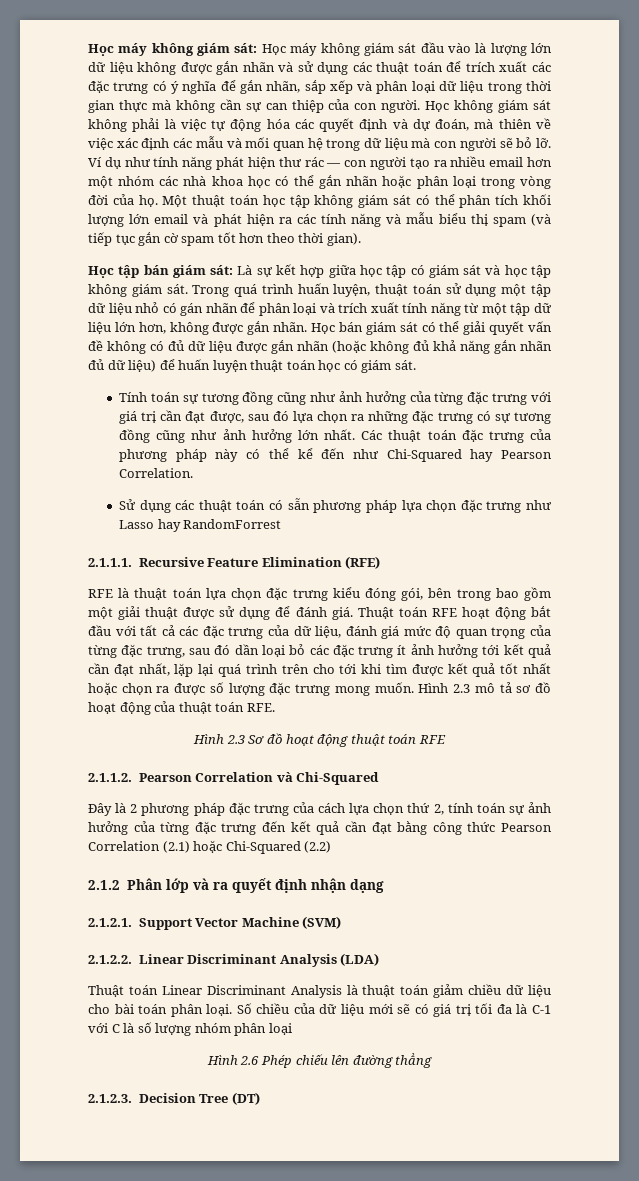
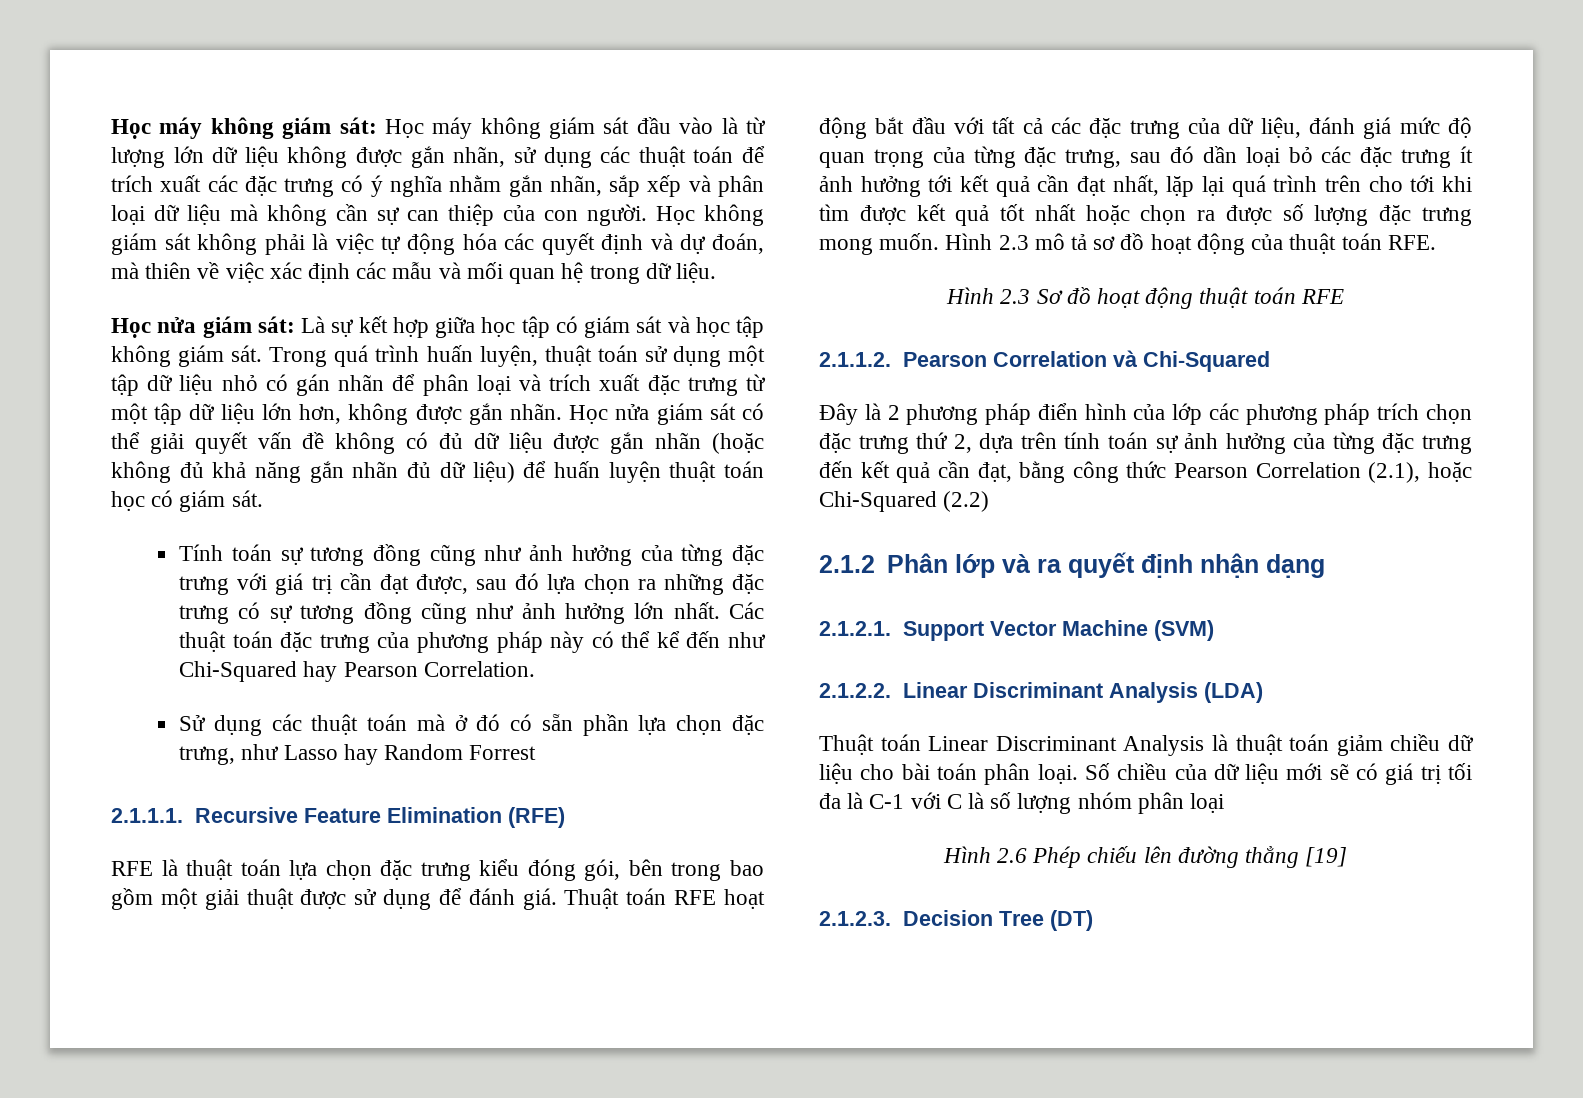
- Học máy không giám sát: Học máy không giám sát đầu vào là lượng lớn dữ liệu không được gắn nhãn và sử dụng các thuật toán để trích xuất các đặc trưng có ý nghĩa để gắn nhãn, sắp xếp và phân loại dữ liệu trong thời gian thực mà không cần sự can thiệp của con người.
+ Học máy không giám sát: Học máy không giám sát đầu vào là từ lượng lớn dữ liệu không được gắn nhãn, sử dụng các thuật toán để trích xuất các đặc trưng có ý nghĩa nhằm gắn nhãn, sắp xếp và phân loại dữ liệu mà không cần sự can thiệp của con người.
- Học không giám sát không phải là việc tự động hóa các quyết định và dự đoán, mà thiên về việc xác định các mẫu và mối quan hệ trong dữ liệu mà con người sẽ bỏ lỡ. Ví dụ như tính năng phát hiện thư rác — con người tạo ra nhiều email hơn một nhóm các nhà khoa học có thể gắn nhãn hoặc phân loại trong vòng đời của họ. Một thuật toán học tập không giám sát có thể phân tích khối lượng lớn email và phát hiện ra các tính năng và mẫu biểu thị spam (và tiếp tục gắn cờ spam tốt hơn theo thời gian).
- Học tập bán giám sát: Là sự kết hợp giữa học tập có giám sát và học tập không giám sát.
+ Học không giám sát không phải là việc tự động hóa các quyết định và dự đoán, mà thiên về việc xác định các mẫu và mối quan hệ trong dữ liệu.
+ Học nửa giám sát: Là sự kết hợp giữa học tập có giám sát và học tập không giám sát.
- Trong quá trình huấn luyện, thuật toán sử dụng một tập dữ liệu nhỏ có gán nhãn để phân loại và trích xuất tính năng từ một tập dữ liệu lớn hơn, không được gắn nhãn.
+ Trong quá trình huấn luyện, thuật toán sử dụng một tập dữ liệu nhỏ có gán nhãn để phân loại và trích xuất đặc trưng từ một tập dữ liệu lớn hơn, không được gắn nhãn.
- Học bán giám sát có thể giải quyết vấn đề không có đủ dữ liệu được gắn nhãn (hoặc không đủ khả năng gắn nhãn đủ dữ liệu) để huấn luyện thuật toán học có giám sát.
+ Học nửa giám sát có thể giải quyết vấn đề không có đủ dữ liệu được gắn nhãn (hoặc không đủ khả năng gắn nhãn đủ dữ liệu) để huấn luyện thuật toán học có giám sát.
- Sử dụng các thuật toán có sẵn phương pháp lựa chọn đặc trưng như Lasso hay RandomForrest
+ Sử dụng các thuật toán mà ở đó có sẵn phần lựa chọn đặc trưng, như Lasso hay Random Forrest
- Đây là 2 phương pháp đặc trưng của cách lựa chọn thứ 2, tính toán sự ảnh hưởng của từng đặc trưng đến kết quả cần đạt bằng công thức Pearson Correlation (2.1) hoặc Chi-Squared (2.2)
+ Đây là 2 phương pháp điển hình của lớp các phương pháp trích chọn đặc trưng thứ 2, dựa trên tính toán sự ảnh hưởng của từng đặc trưng đến kết quả cần đạt, bằng công thức Pearson Correlation (2.1), hoặc Chi-Squared (2.2)
- Hình 2.6 Phép chiếu lên đường thẳng
+ Hình 2.6 Phép chiếu lên đường thẳng [19]

